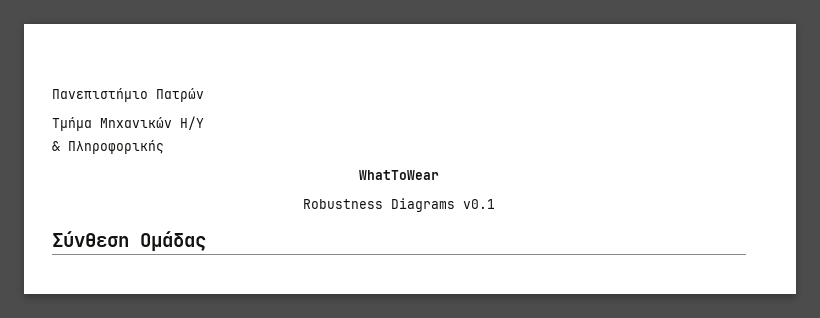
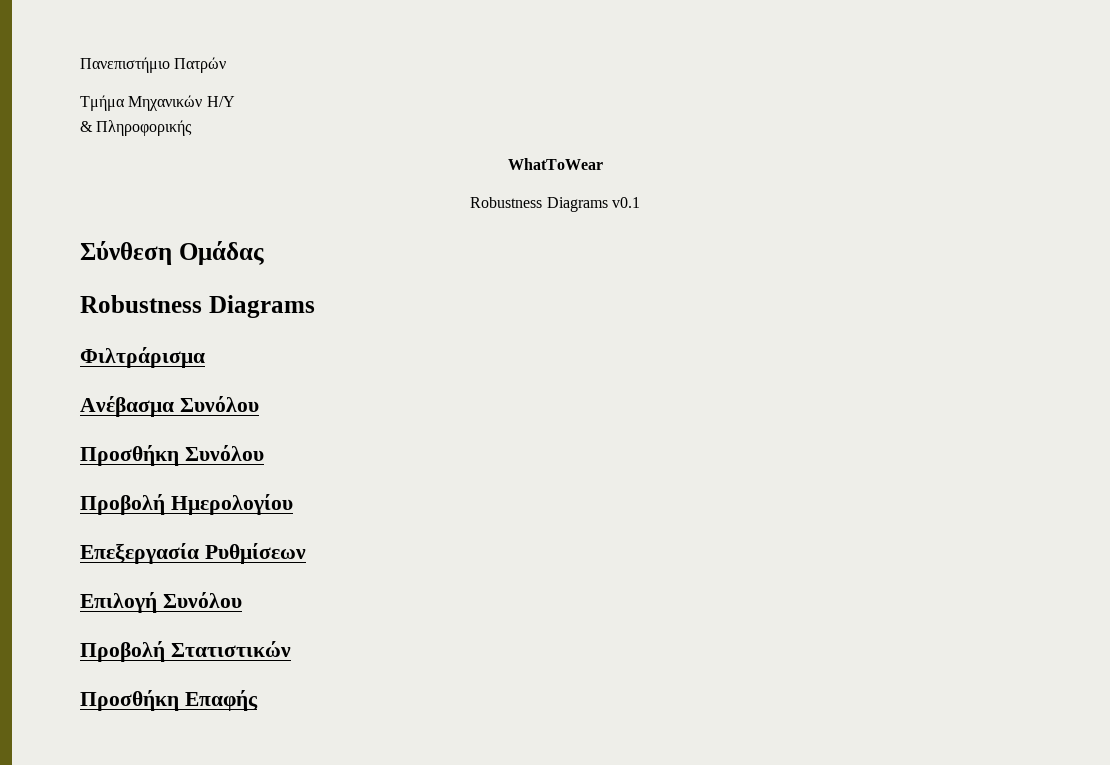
  Σύνθεση Ομάδας
+ Robustness Diagrams
+ Φιλτράρισμα
+ Ανέβασμα Συνόλου
+ Προσθήκη Συνόλου
+ Προβολή Ημερολογίου
+ Επεξεργασία Ρυθμίσεων
+ Επιλογή Συνόλου
+ Προβολή Στατιστικών
+ Προσθήκη Επαφής

